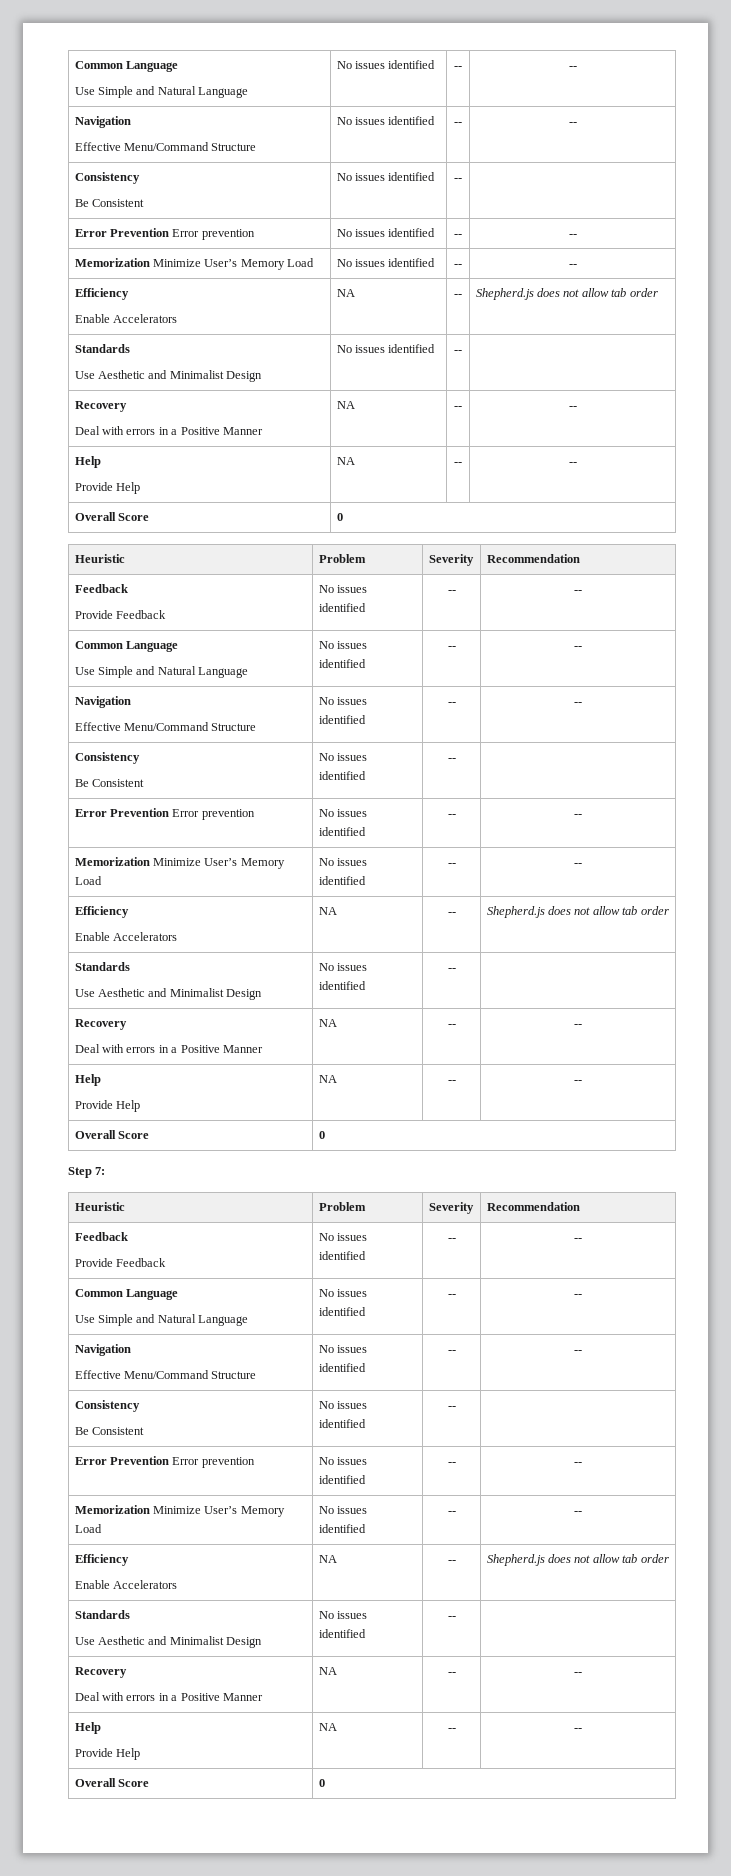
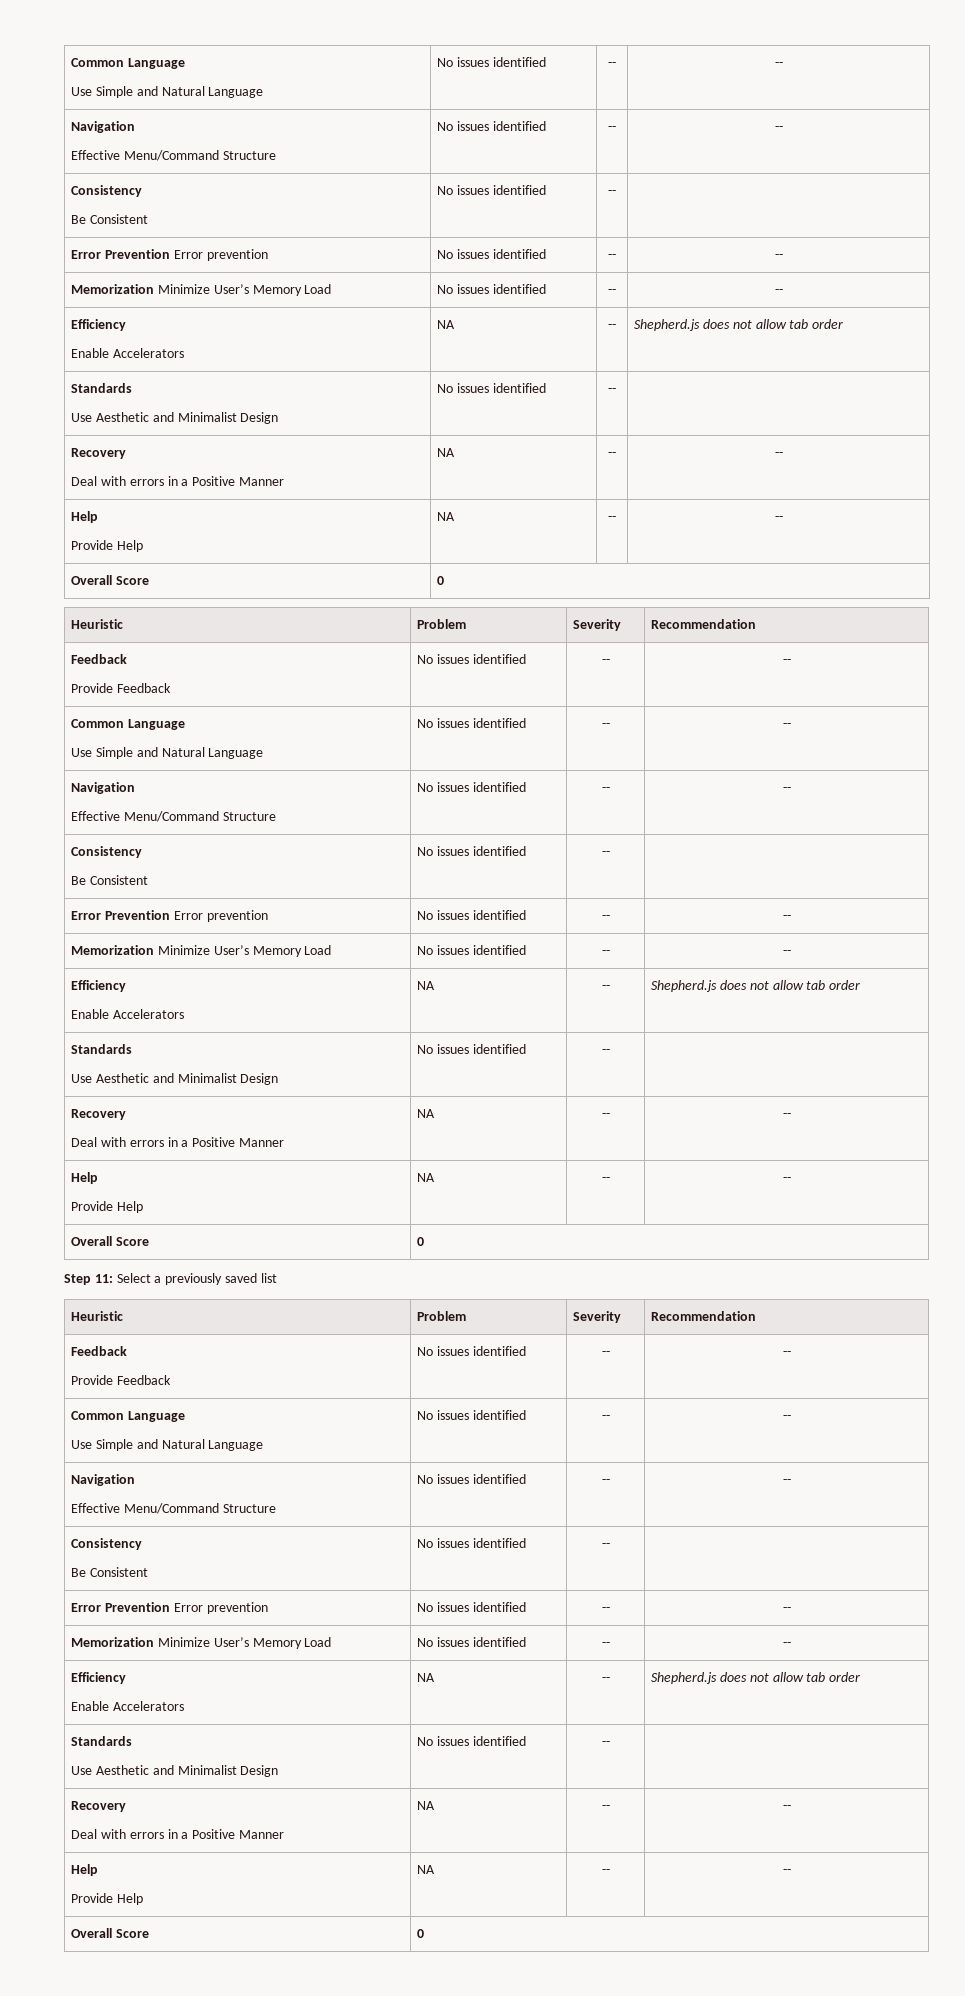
- Step 7:
+ Step 11: Select a previously saved list

